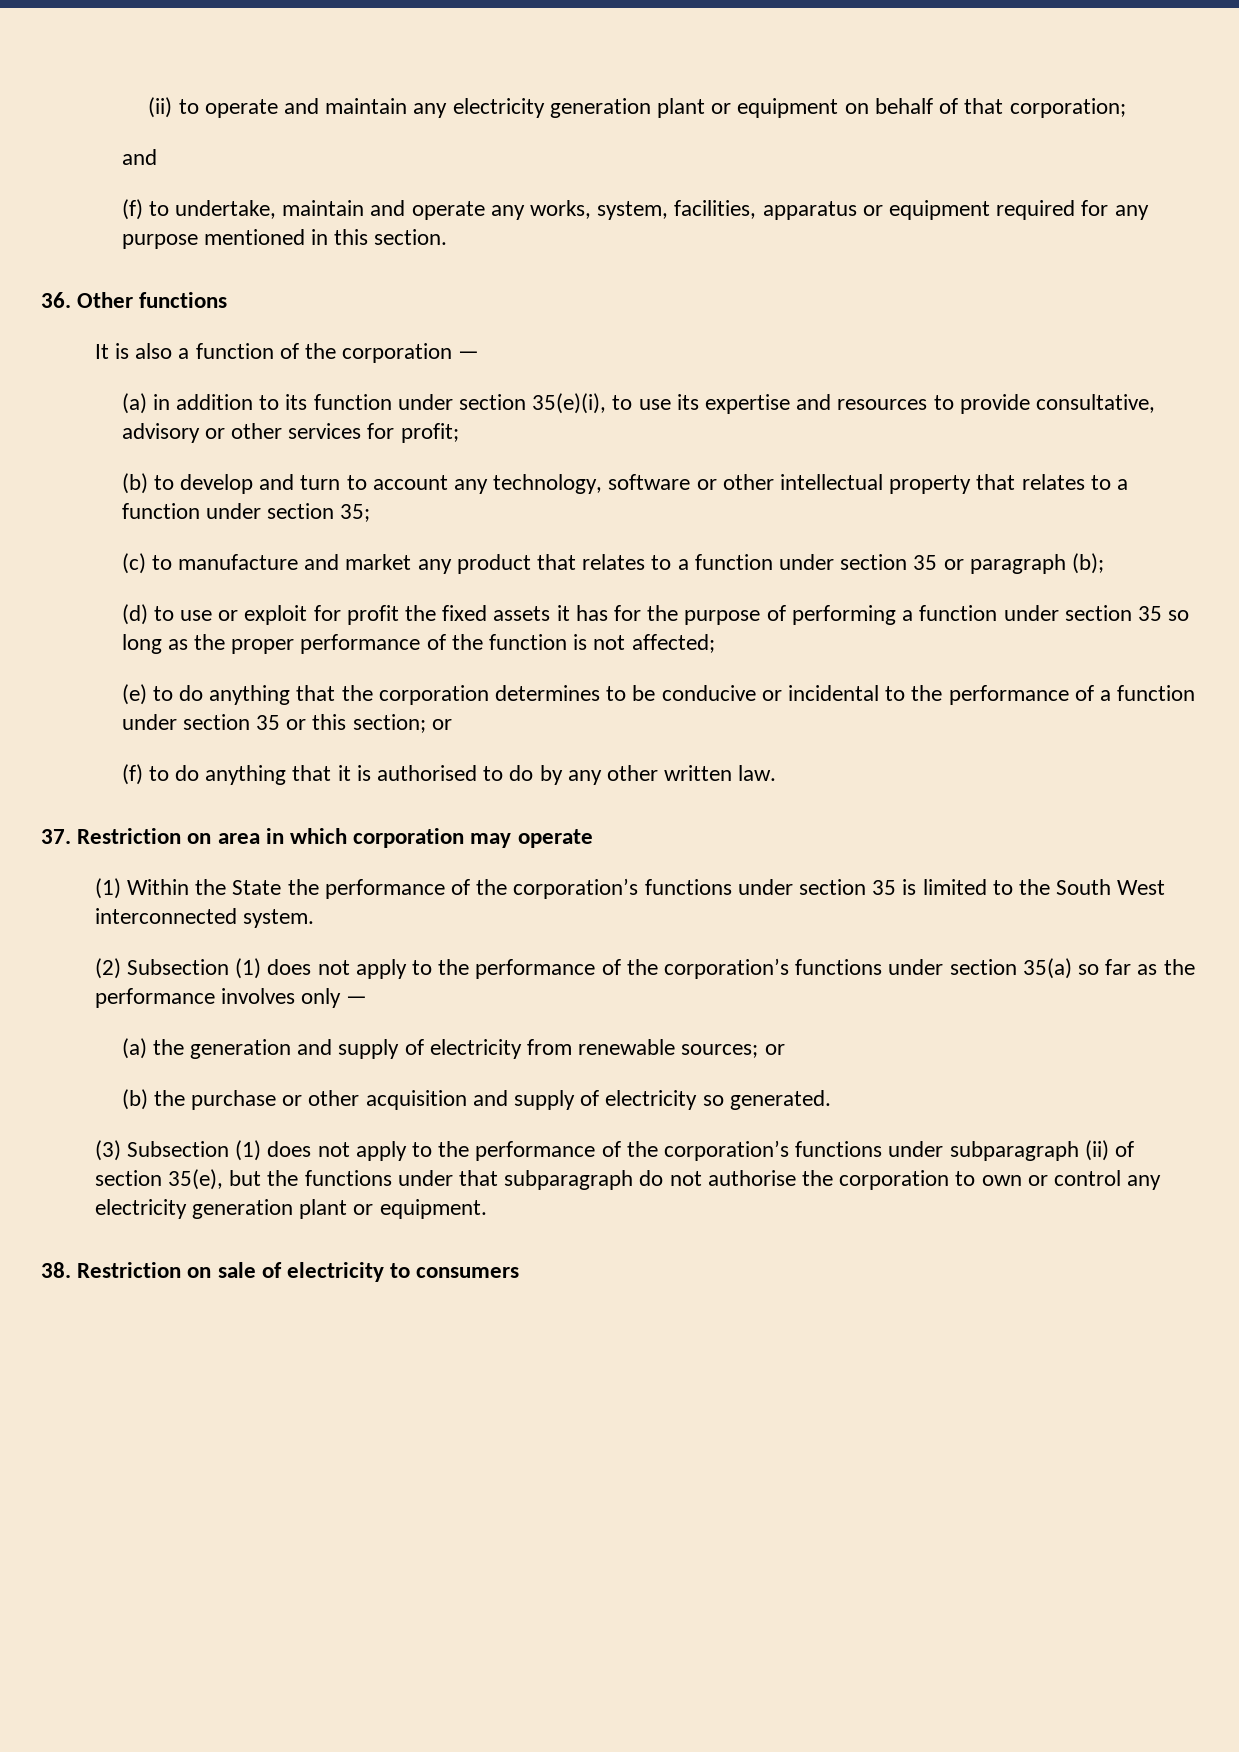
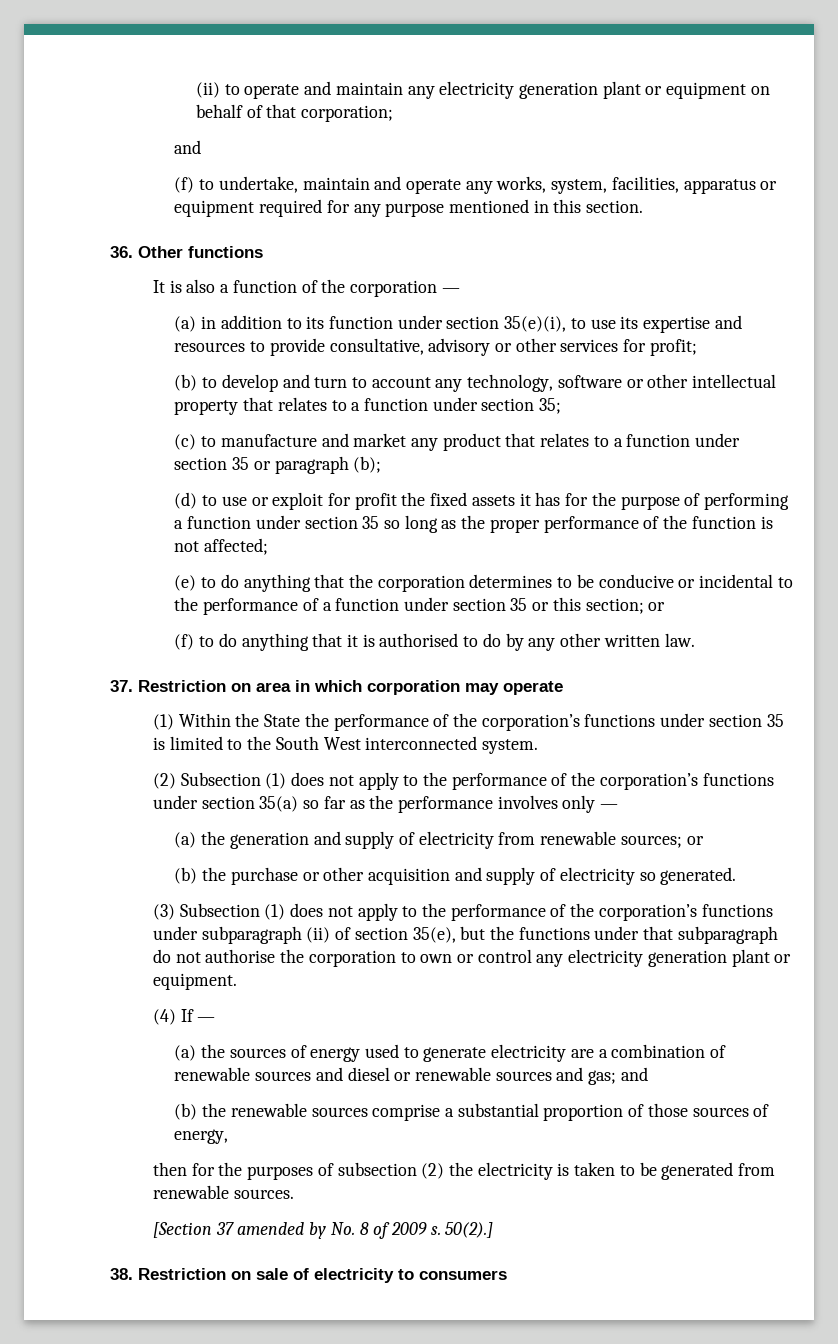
+ (4) If —
+ (a) the sources of energy used to generate electricity are a combination of renewable sources and diesel or renewable sources and gas; and
+ (b) the renewable sources comprise a substantial proportion of those sources of energy,
+ then for the purposes of subsection (2) the electricity is taken to be generated from renewable sources.
+ [Section 37 amended by No. 8 of 2009 s. 50(2).]

